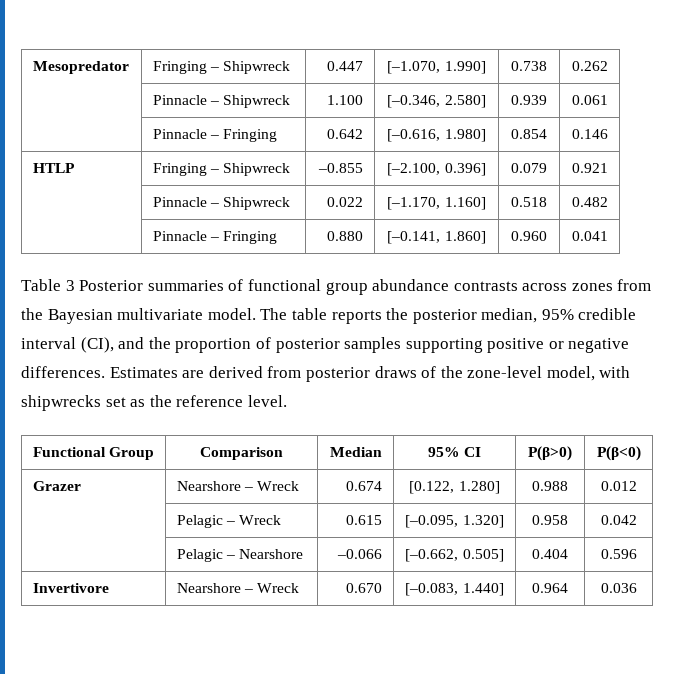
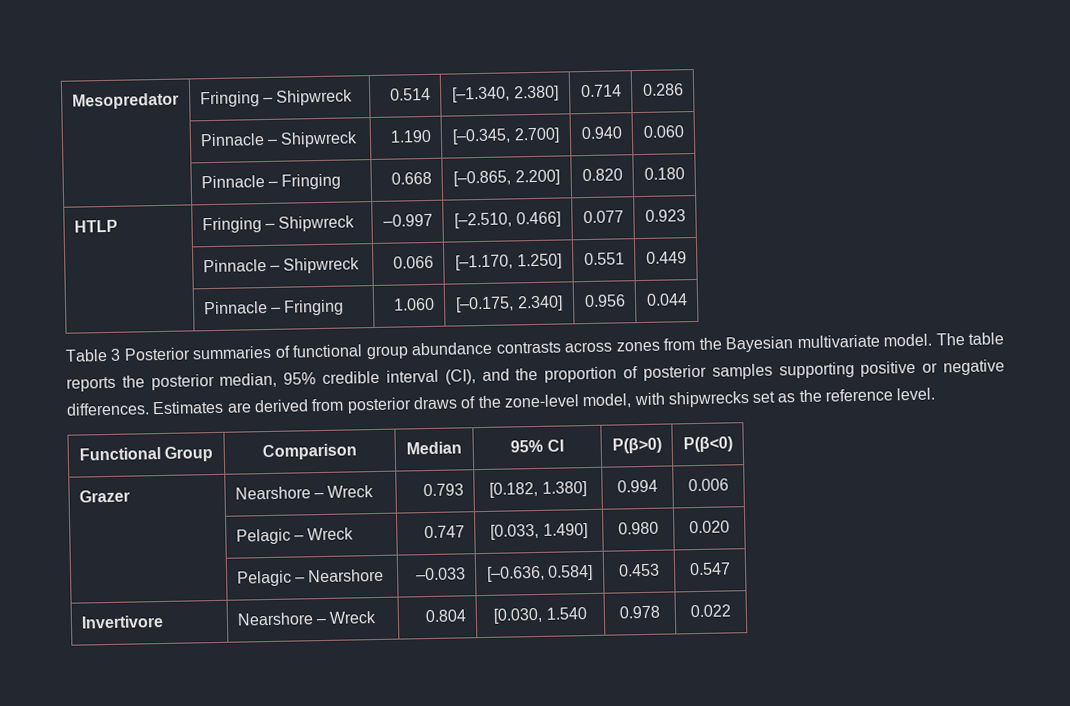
- Mesopredator | Fringing – Shipwreck | 0.447 | [–1.070, 1.990] | 0.738 | 0.262
- | Pinnacle – Shipwreck | 1.100 | [–0.346, 2.580] | 0.939 | 0.061
- | Pinnacle – Fringing | 0.642 | [–0.616, 1.980] | 0.854 | 0.146
+ Mesopredator | Fringing – Shipwreck | 0.514 | [–1.340, 2.380] | 0.714 | 0.286
+ | Pinnacle – Shipwreck | 1.190 | [–0.345, 2.700] | 0.940 | 0.060
+ | Pinnacle – Fringing | 0.668 | [–0.865, 2.200] | 0.820 | 0.180
- HTLP | Fringing – Shipwreck | –0.855 | [–2.100, 0.396] | 0.079 | 0.921
- | Pinnacle – Shipwreck | 0.022 | [–1.170, 1.160] | 0.518 | 0.482
- | Pinnacle – Fringing | 0.880 | [–0.141, 1.860] | 0.960 | 0.041
+ HTLP | Fringing – Shipwreck | –0.997 | [–2.510, 0.466] | 0.077 | 0.923
+ | Pinnacle – Shipwreck | 0.066 | [–1.170, 1.250] | 0.551 | 0.449
+ | Pinnacle – Fringing | 1.060 | [–0.175, 2.340] | 0.956 | 0.044
- Grazer | Nearshore – Wreck | 0.674 | [0.122, 1.280] | 0.988 | 0.012
- | Pelagic – Wreck | 0.615 | [–0.095, 1.320] | 0.958 | 0.042
- | Pelagic – Nearshore | –0.066 | [–0.662, 0.505] | 0.404 | 0.596
+ Grazer | Nearshore – Wreck | 0.793 | [0.182, 1.380] | 0.994 | 0.006
+ | Pelagic – Wreck | 0.747 | [0.033, 1.490] | 0.980 | 0.020
+ | Pelagic – Nearshore | –0.033 | [–0.636, 0.584] | 0.453 | 0.547
- Invertivore | Nearshore – Wreck | 0.670 | [–0.083, 1.440] | 0.964 | 0.036
+ Invertivore | Nearshore – Wreck | 0.804 | [0.030, 1.540 | 0.978 | 0.022

